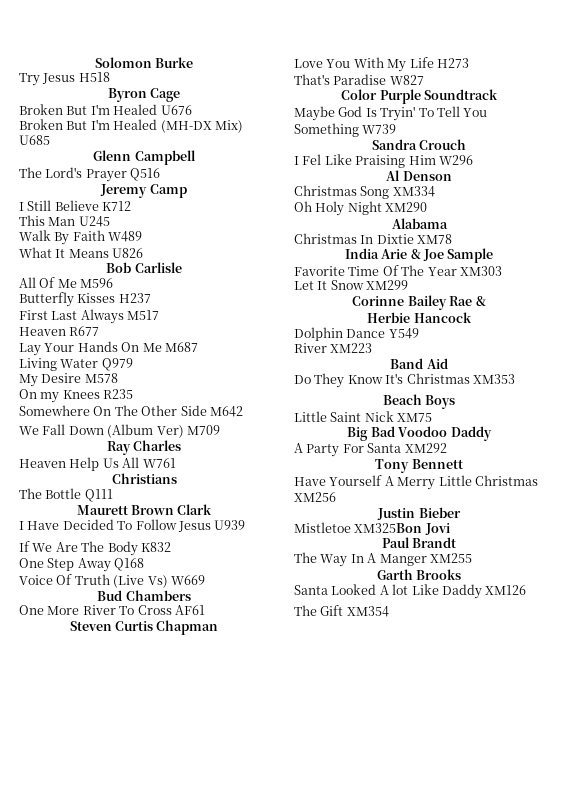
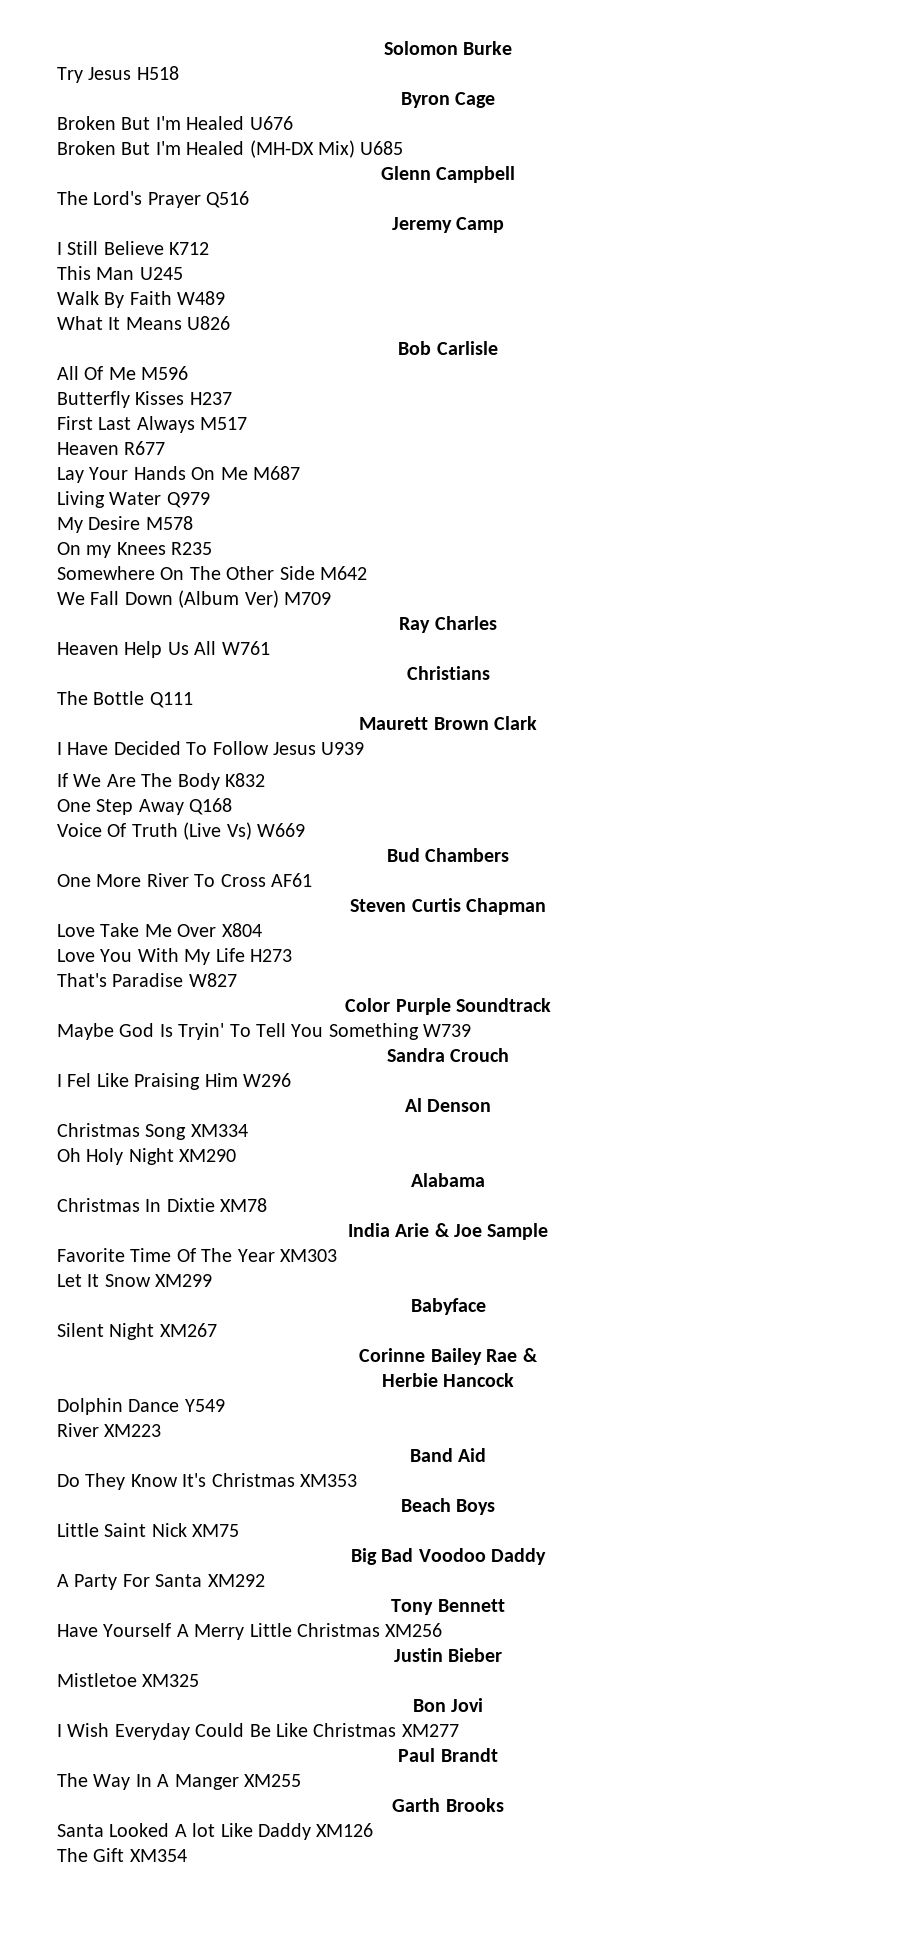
+ Love Take Me Over X804
+ Babyface
+ Silent Night XM267
- Mistletoe XM325Bon Jovi
+ Mistletoe XM325
+ Bon Jovi
+ I Wish Everyday Could Be Like Christmas XM277

